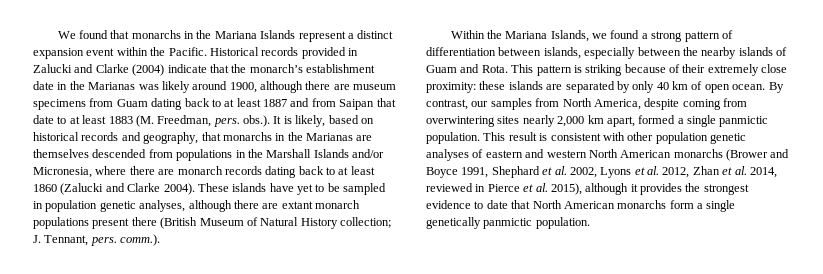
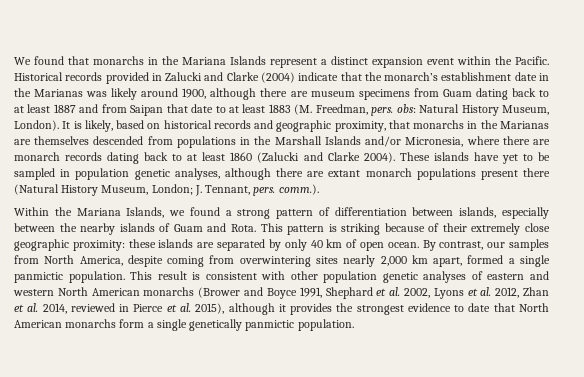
- Historical records provided in Zalucki and Clarke (2004) indicate that the monarch’s establishment date in the Marianas was likely around 1900, although there are museum specimens from Guam dating back to at least 1887 and from Saipan that date to at least 1883 (M. Freedman, pers. obs.). It is likely, based on historical records and geography, that monarchs in the Marianas are themselves descended from populations in the Marshall Islands and/or Micronesia, where there are monarch records dating back to at least 1860 (Zalucki and Clarke 2004).
+ Historical records provided in Zalucki and Clarke (2004) indicate that the monarch’s establishment date in the Marianas was likely around 1900, although there are museum specimens from Guam dating back to at least 1887 and from Saipan that date to at least 1883 (M. Freedman, pers. obs: Natural History Museum, London). It is likely, based on historical records and geographic proximity, that monarchs in the Marianas are themselves descended from populations in the Marshall Islands and/or Micronesia, where there are monarch records dating back to at least 1860 (Zalucki and Clarke 2004).
- These islands have yet to be sampled in population genetic analyses, although there are extant monarch populations present there (British Museum of Natural History collection; J. Tennant, pers. comm.).
+ These islands have yet to be sampled in population genetic analyses, although there are extant monarch populations present there (Natural History Museum, London; J. Tennant, pers. comm.).
- This pattern is striking because of their extremely close proximity: these islands are separated by only 40 km of open ocean.
+ This pattern is striking because of their extremely close geographic proximity: these islands are separated by only 40 km of open ocean.

